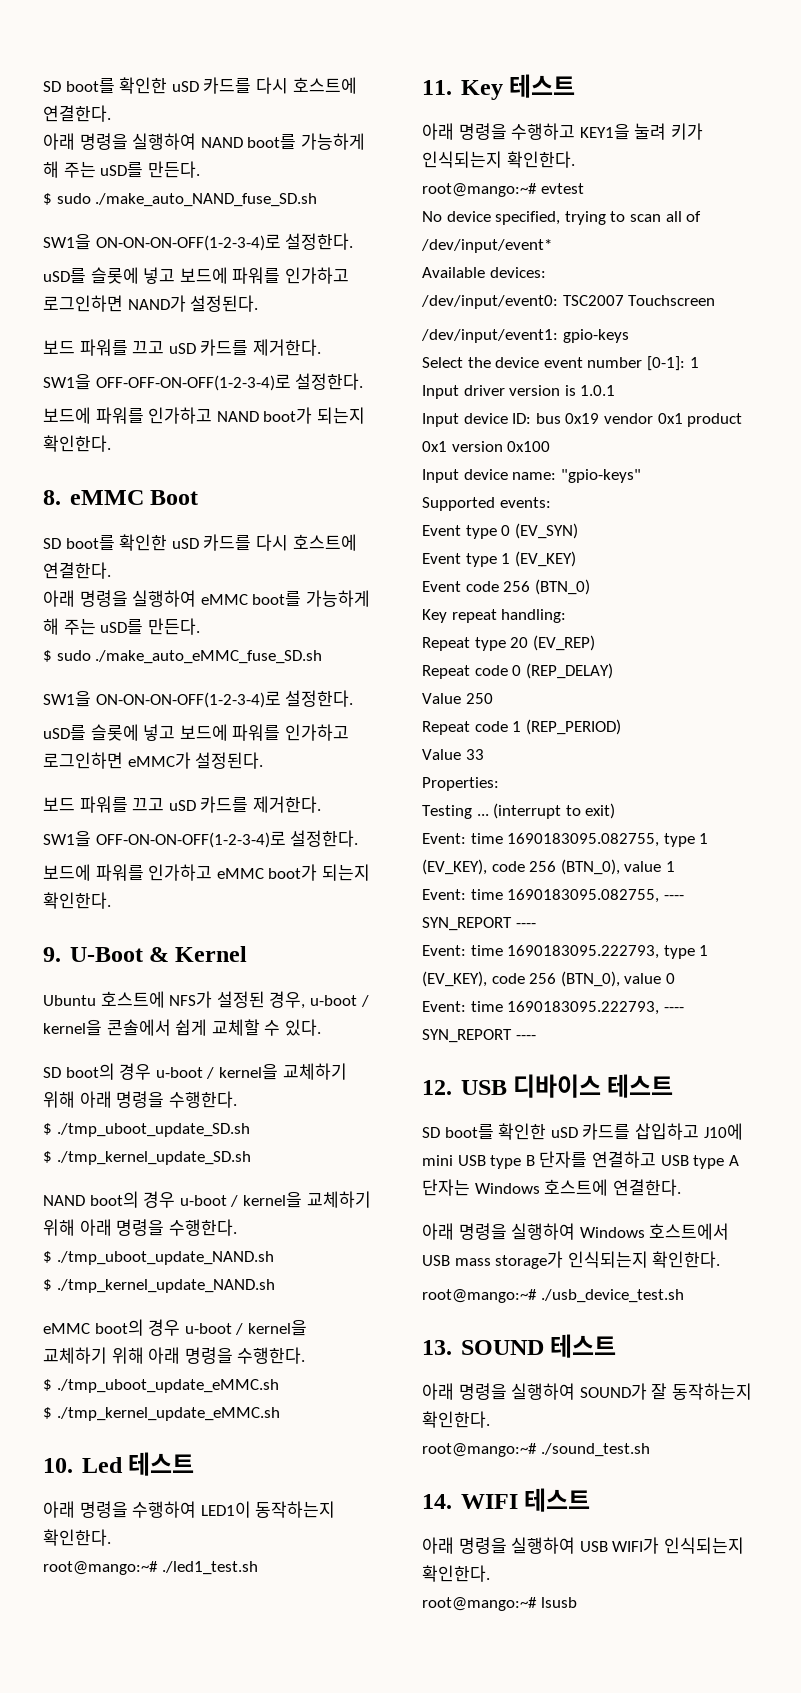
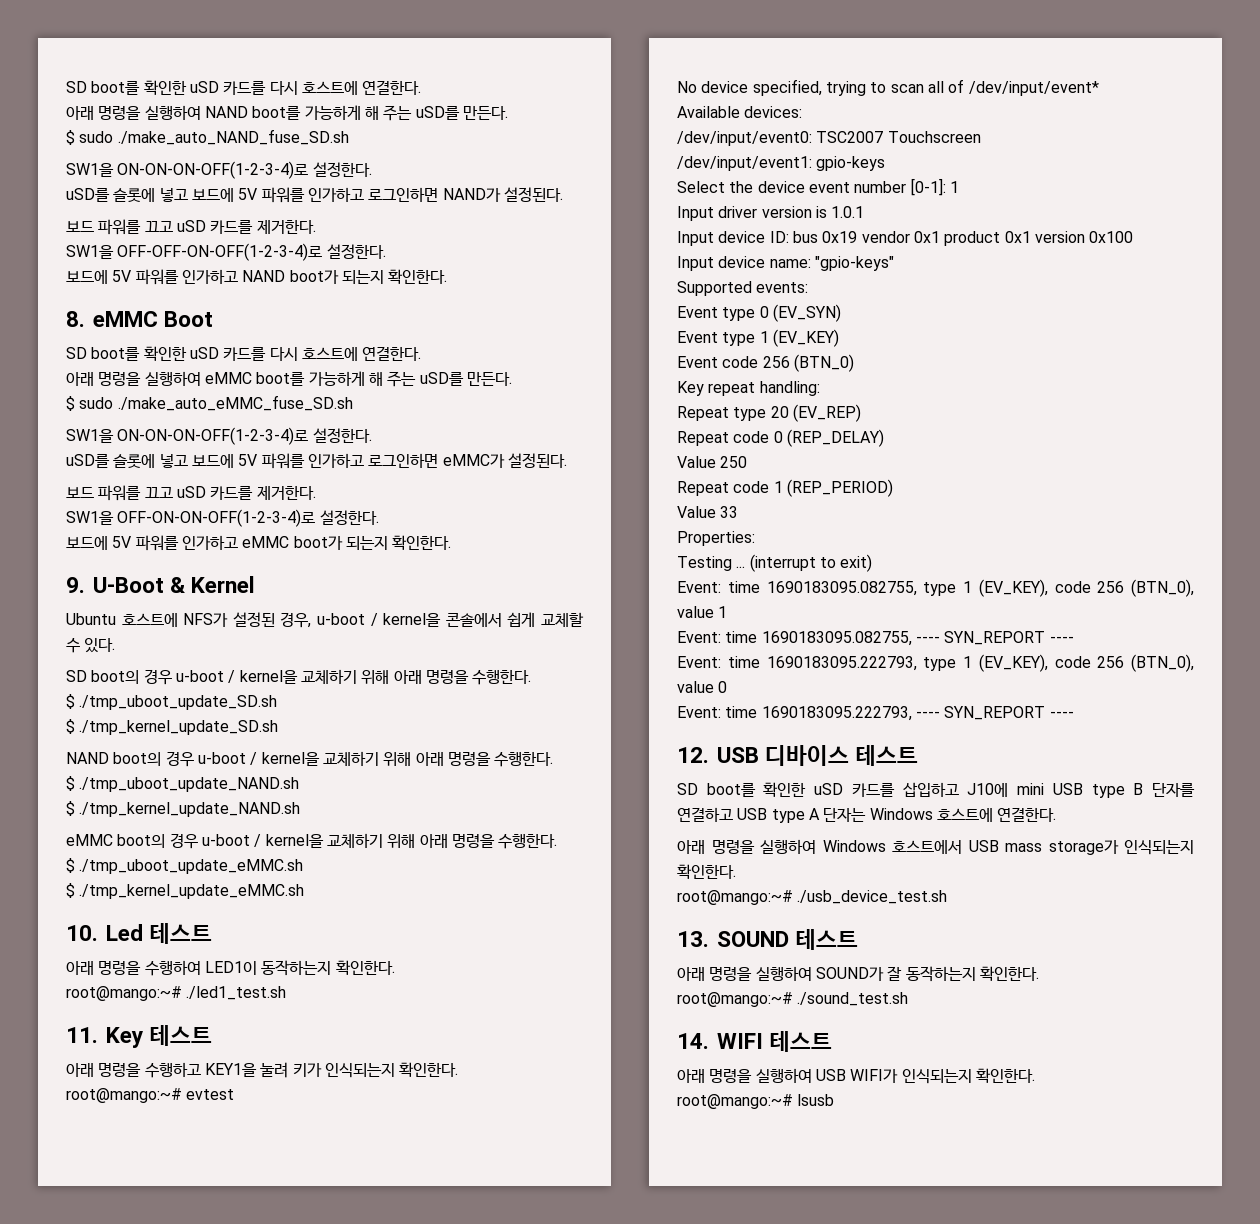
- uSD를 슬롯에 넣고 보드에 파워를 인가하고 로그인하면 NAND가 설정된다.
+ uSD를 슬롯에 넣고 보드에 5V 파워를 인가하고 로그인하면 NAND가 설정된다.
- 보드에 파워를 인가하고 NAND boot가 되는지 확인한다.
+ 보드에 5V 파워를 인가하고 NAND boot가 되는지 확인한다.
- uSD를 슬롯에 넣고 보드에 파워를 인가하고 로그인하면 eMMC가 설정된다.
+ uSD를 슬롯에 넣고 보드에 5V 파워를 인가하고 로그인하면 eMMC가 설정된다.
- 보드에 파워를 인가하고 eMMC boot가 되는지 확인한다.
+ 보드에 5V 파워를 인가하고 eMMC boot가 되는지 확인한다.

